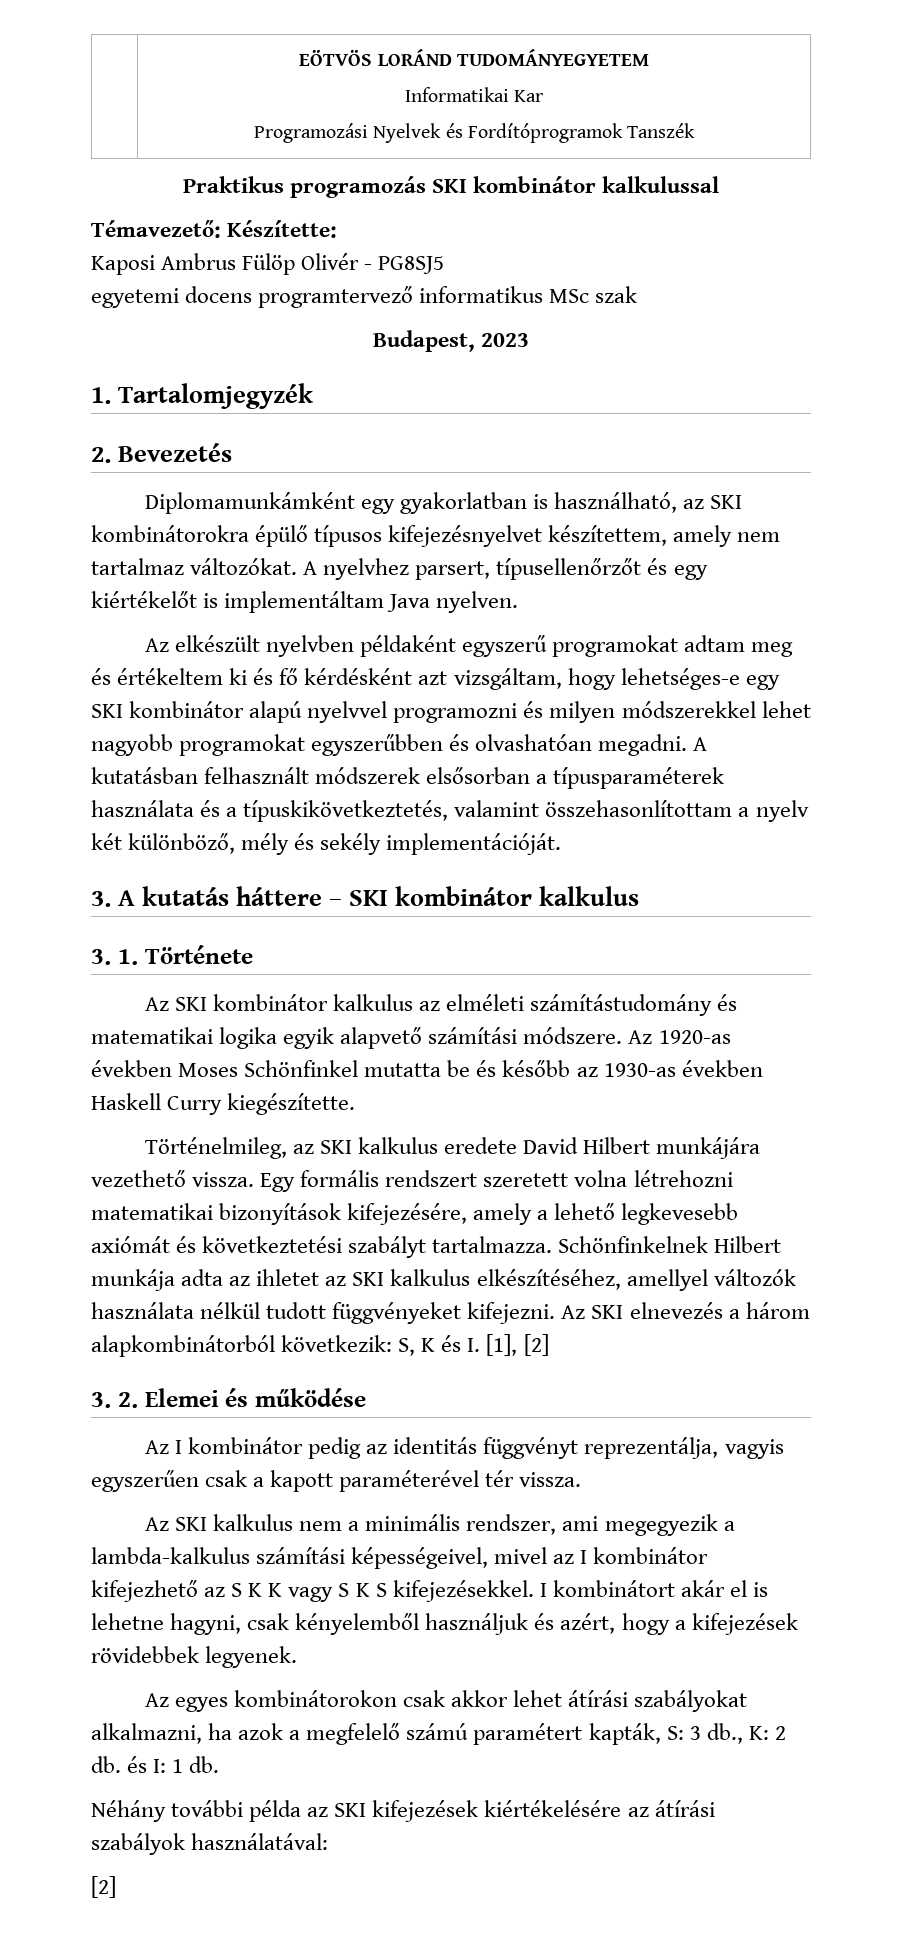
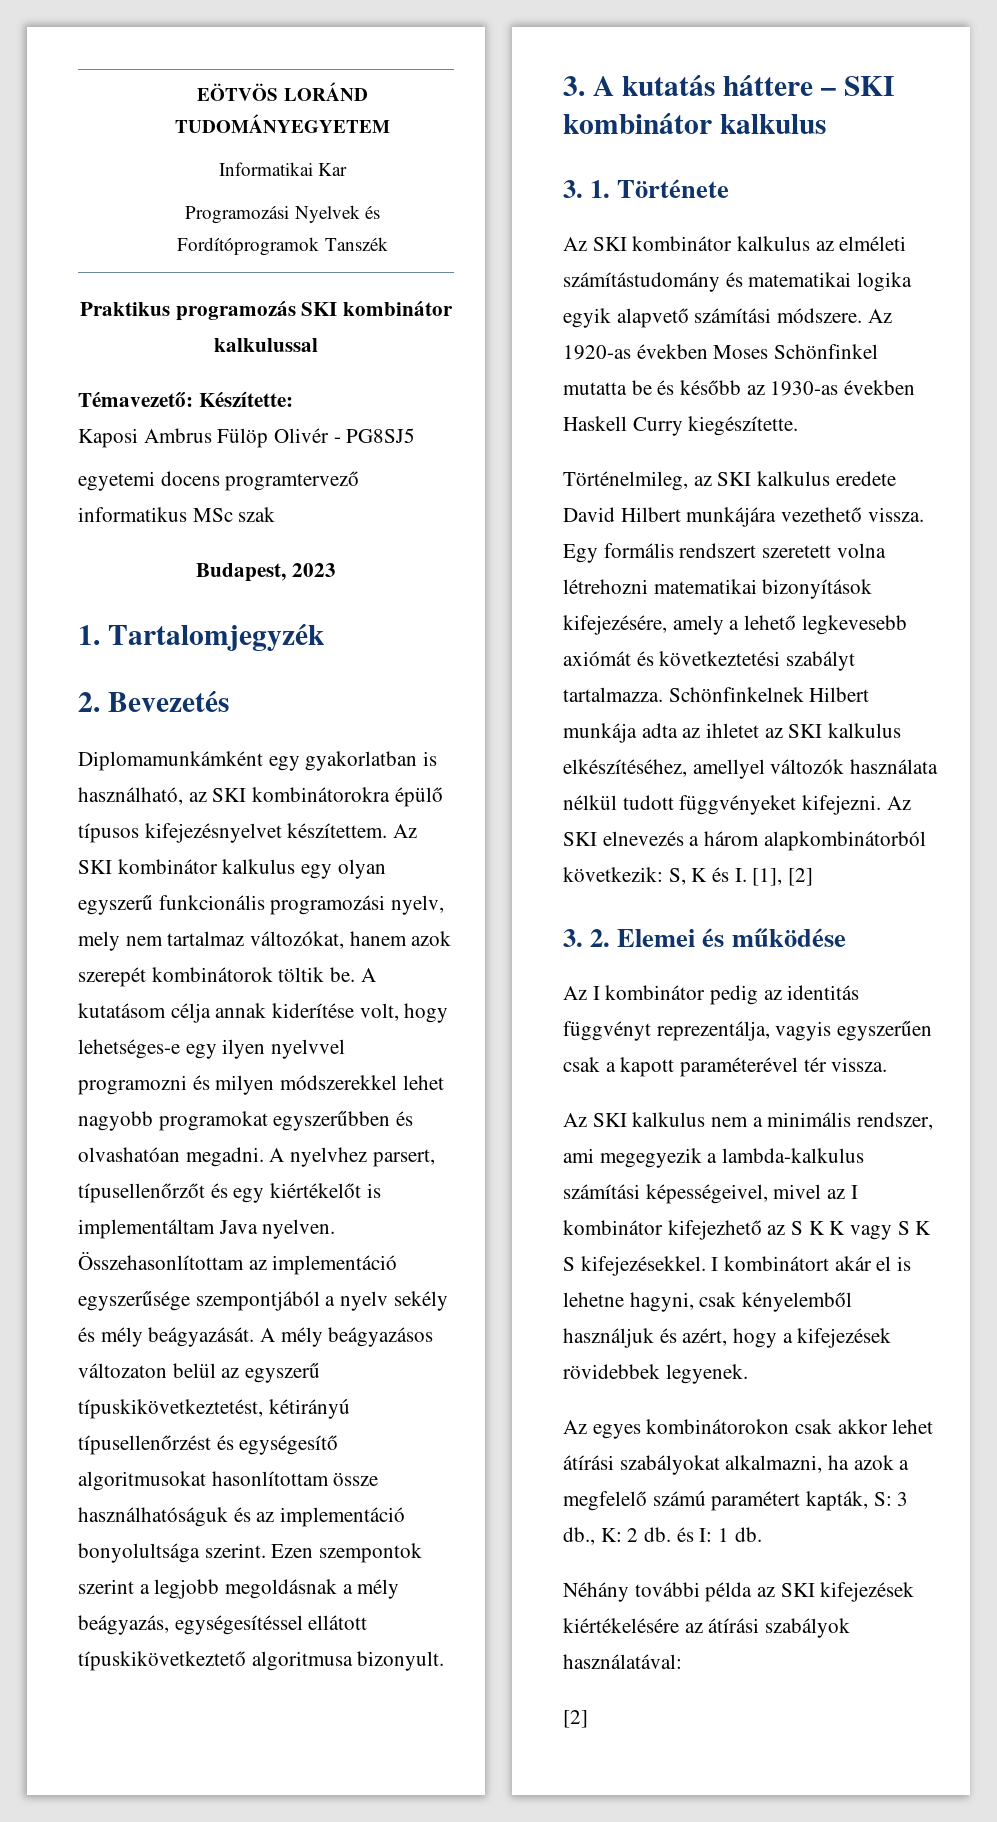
- Diplomamunkámként egy gyakorlatban is használható, az SKI kombinátorokra épülő típusos kifejezésnyelvet készítettem, amely nem tartalmaz változókat. A nyelvhez parsert, típusellenőrzőt és egy kiértékelőt is implementáltam Java nyelven.
- Az elkészült nyelvben példaként egyszerű programokat adtam meg és értékeltem ki és fő kérdésként azt vizsgáltam, hogy lehetséges-e egy SKI kombinátor alapú nyelvvel programozni és milyen módszerekkel lehet nagyobb programokat egyszerűbben és olvashatóan megadni.
+ Diplomamunkámként egy gyakorlatban is használható, az SKI kombinátorokra épülő típusos kifejezésnyelvet készítettem. Az SKI kombinátor kalkulus egy olyan egyszerű funkcionális programozási nyelv, mely nem tartalmaz változókat, hanem azok szerepét kombinátorok töltik be. A kutatásom célja annak kiderítése volt, hogy lehetséges-e egy ilyen nyelvvel programozni és milyen módszerekkel lehet nagyobb programokat egyszerűbben és olvashatóan megadni.
- A kutatásban felhasznált módszerek elsősorban a típusparaméterek használata és a típuskikövetkeztetés, valamint összehasonlítottam a nyelv két különböző, mély és sekély implementációját.
+ A nyelvhez parsert, típusellenőrzőt és egy kiértékelőt is implementáltam Java nyelven. Összehasonlítottam az implementáció egyszerűsége szempontjából a nyelv sekély és mély beágyazását. A mély beágyazásos változaton belül az egyszerű típuskikövetkeztetést, kétirányú típusellenőrzést és egységesítő algoritmusokat hasonlítottam össze használhatóságuk és az implementáció bonyolultsága szerint. Ezen szempontok szerint a legjobb megoldásnak a mély beágyazás, egységesítéssel ellátott típuskikövetkeztető algoritmusa bizonyult.

